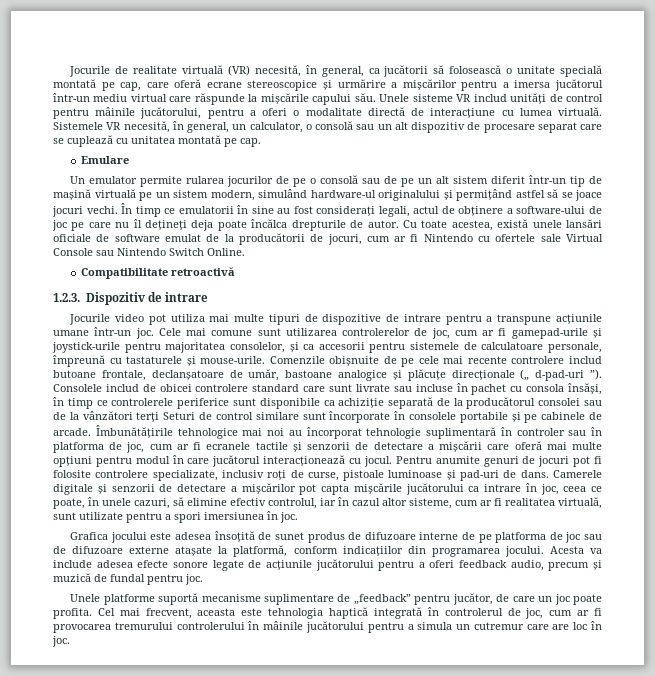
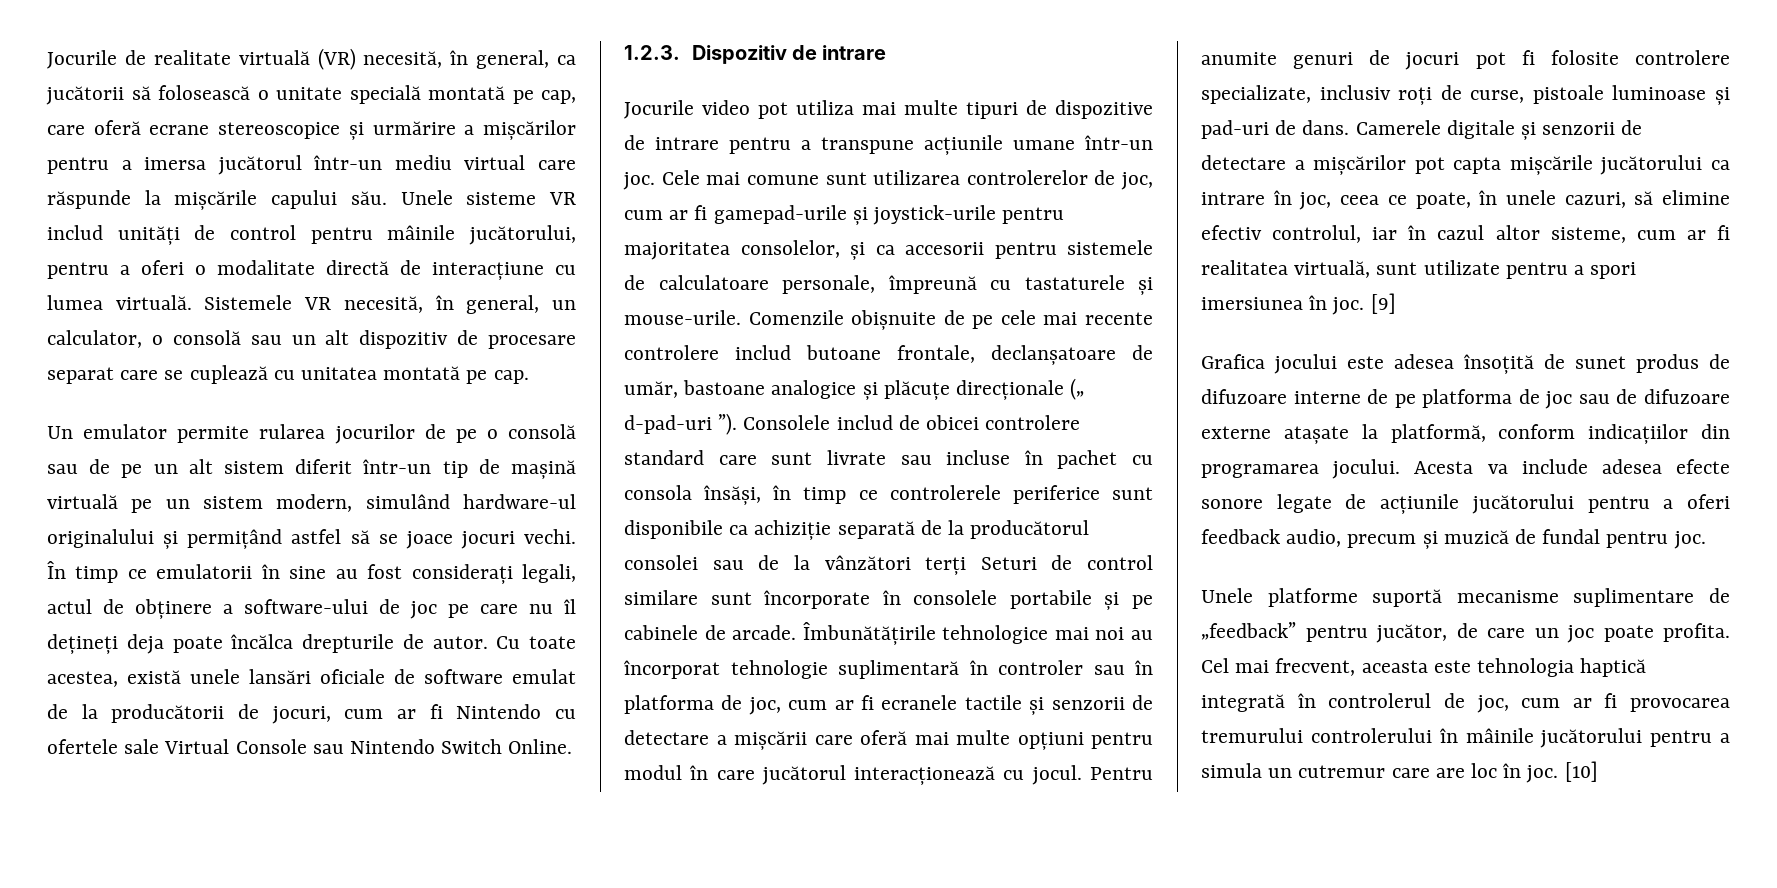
- Emulare
- Compatibilitate retroactivă
+ [9]
+ [10]

